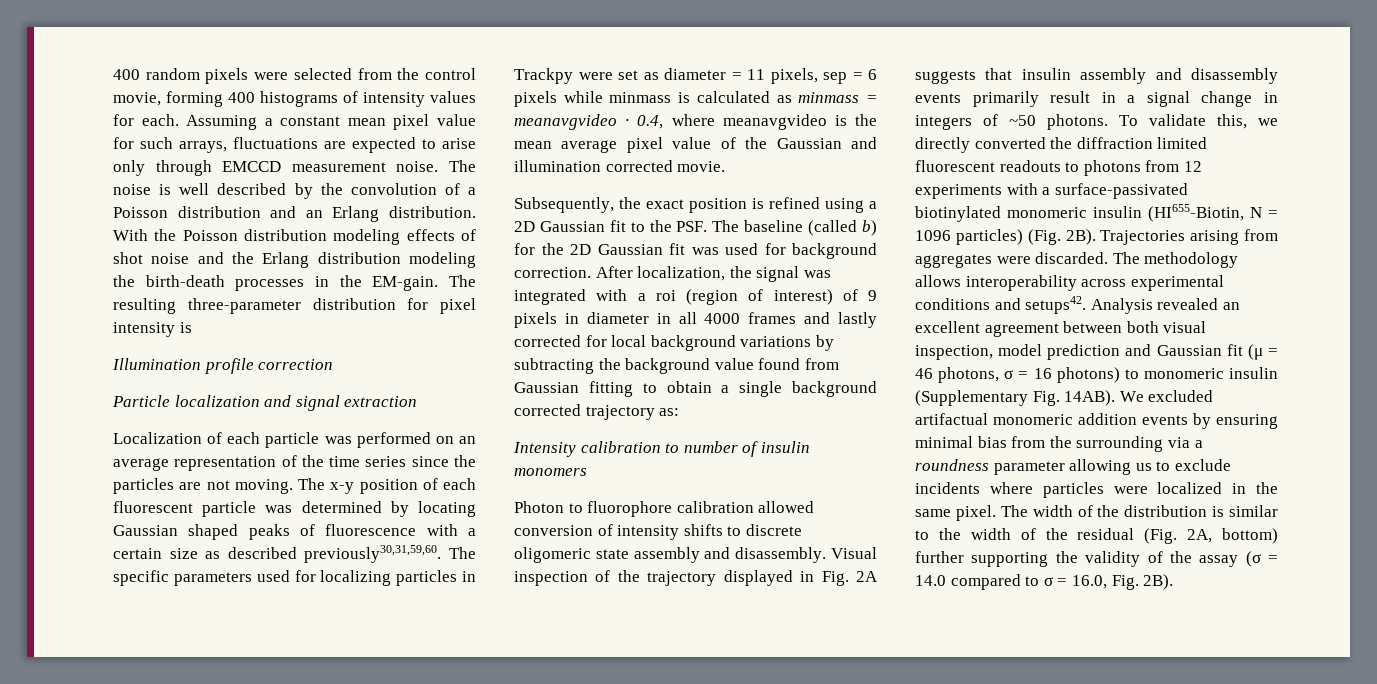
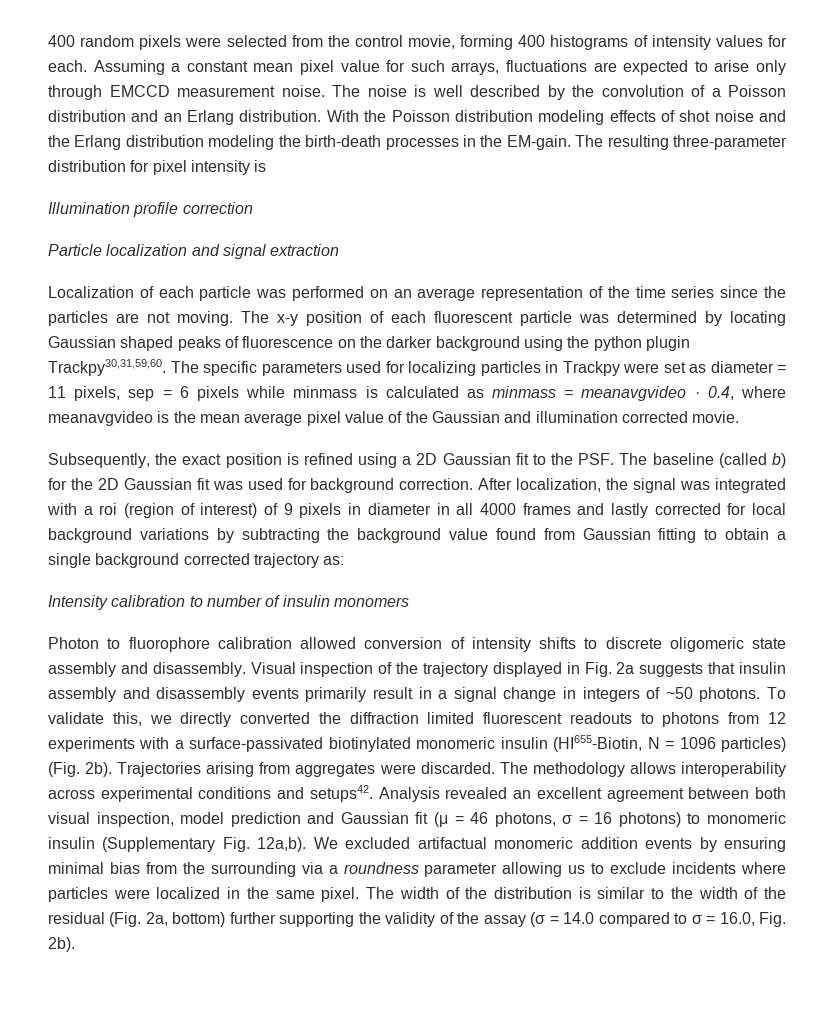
- The x-y position of each fluorescent particle was determined by locating Gaussian shaped peaks of fluorescence with a certain size as described previously30,31,59,60.
+ The x-y position of each fluorescent particle was determined by locating Gaussian shaped peaks of fluorescence on the darker background using the python plugin Trackpy30,31,59,60.
- Visual inspection of the trajectory displayed in Fig. 2A suggests that insulin assembly and disassembly events primarily result in a signal change in integers of ~50 photons.
+ Visual inspection of the trajectory displayed in Fig. 2a suggests that insulin assembly and disassembly events primarily result in a signal change in integers of ~50 photons.
- To validate this, we directly converted the diffraction limited fluorescent readouts to photons from 12 experiments with a surface-passivated biotinylated monomeric insulin (HI655-Biotin, N = 1096 particles) (Fig. 2B).
+ To validate this, we directly converted the diffraction limited fluorescent readouts to photons from 12 experiments with a surface-passivated biotinylated monomeric insulin (HI655-Biotin, N = 1096 particles) (Fig. 2b).
- Analysis revealed an excellent agreement between both visual inspection, model prediction and Gaussian fit (μ = 46 photons, σ = 16 photons) to monomeric insulin (Supplementary Fig. 14AB).
+ Analysis revealed an excellent agreement between both visual inspection, model prediction and Gaussian fit (μ = 46 photons, σ = 16 photons) to monomeric insulin (Supplementary Fig. 12a,b).
- The width of the distribution is similar to the width of the residual (Fig. 2A, bottom) further supporting the validity of the assay (σ = 14.0 compared to σ = 16.0, Fig. 2B).
+ The width of the distribution is similar to the width of the residual (Fig. 2a, bottom) further supporting the validity of the assay (σ = 14.0 compared to σ = 16.0, Fig. 2b).

